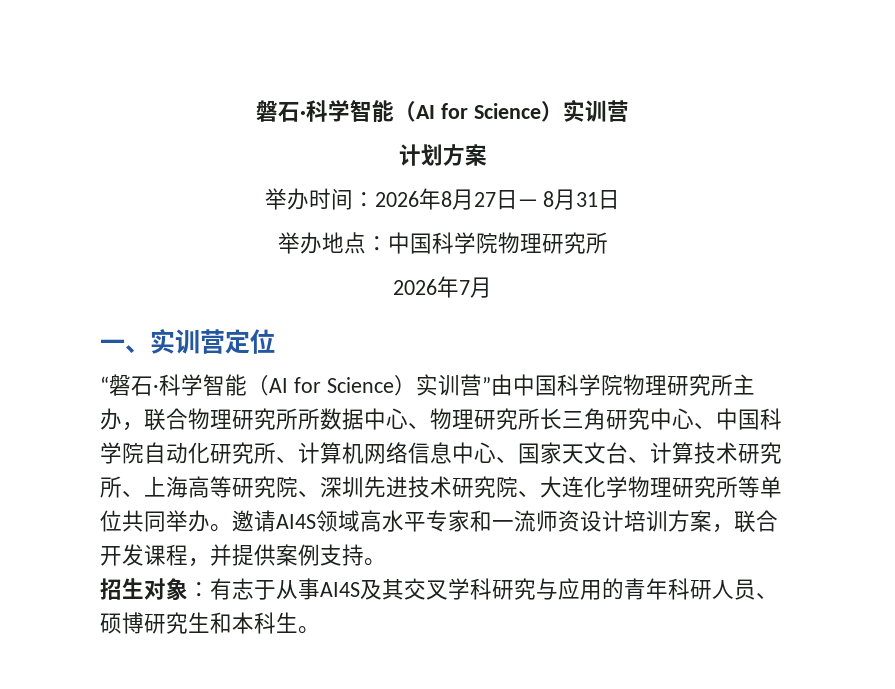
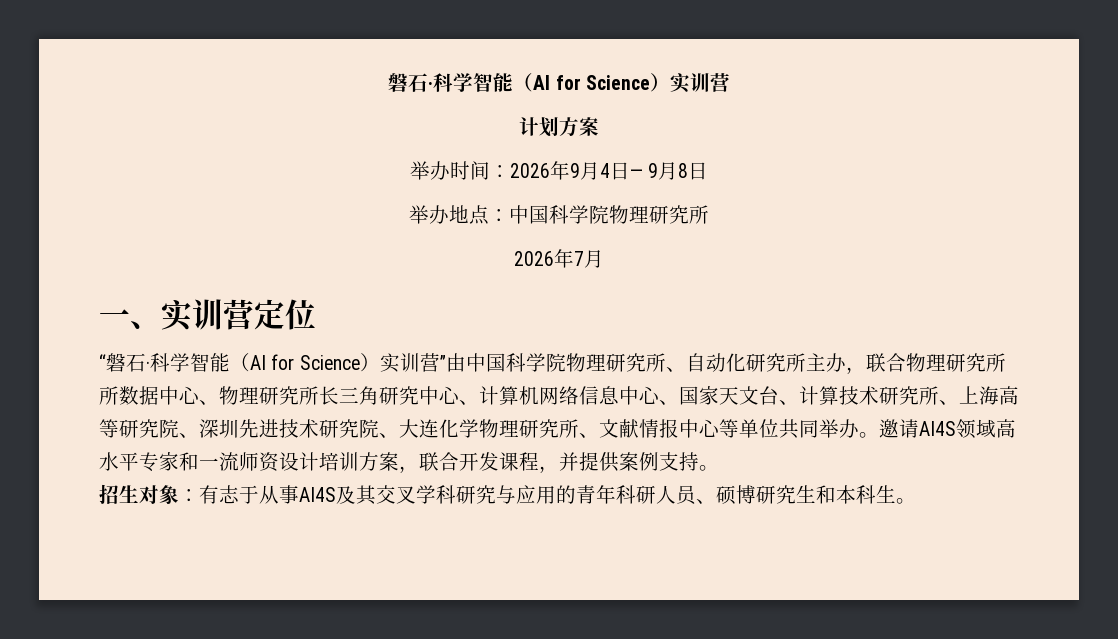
- 举办时间：2026年8月27日— 8月31日
+ 举办时间：2026年9月4日— 9月8日
- “磐石·科学智能（AI for Science）实训营”由中国科学院物理研究所主办，联合物理研究所所数据中心、物理研究所长三角研究中心、中国科学院自动化研究所、计算机网络信息中心、国家天文台、计算技术研究所、上海高等研究院、深圳先进技术研究院、大连化学物理研究所等单位共同举办。
+ “磐石·科学智能（AI for Science）实训营”由中国科学院物理研究所、自动化研究所主办，联合物理研究所所数据中心、物理研究所长三角研究中心、计算机网络信息中心、国家天文台、计算技术研究所、上海高等研究院、深圳先进技术研究院、大连化学物理研究所、文献情报中心等单位共同举办。

